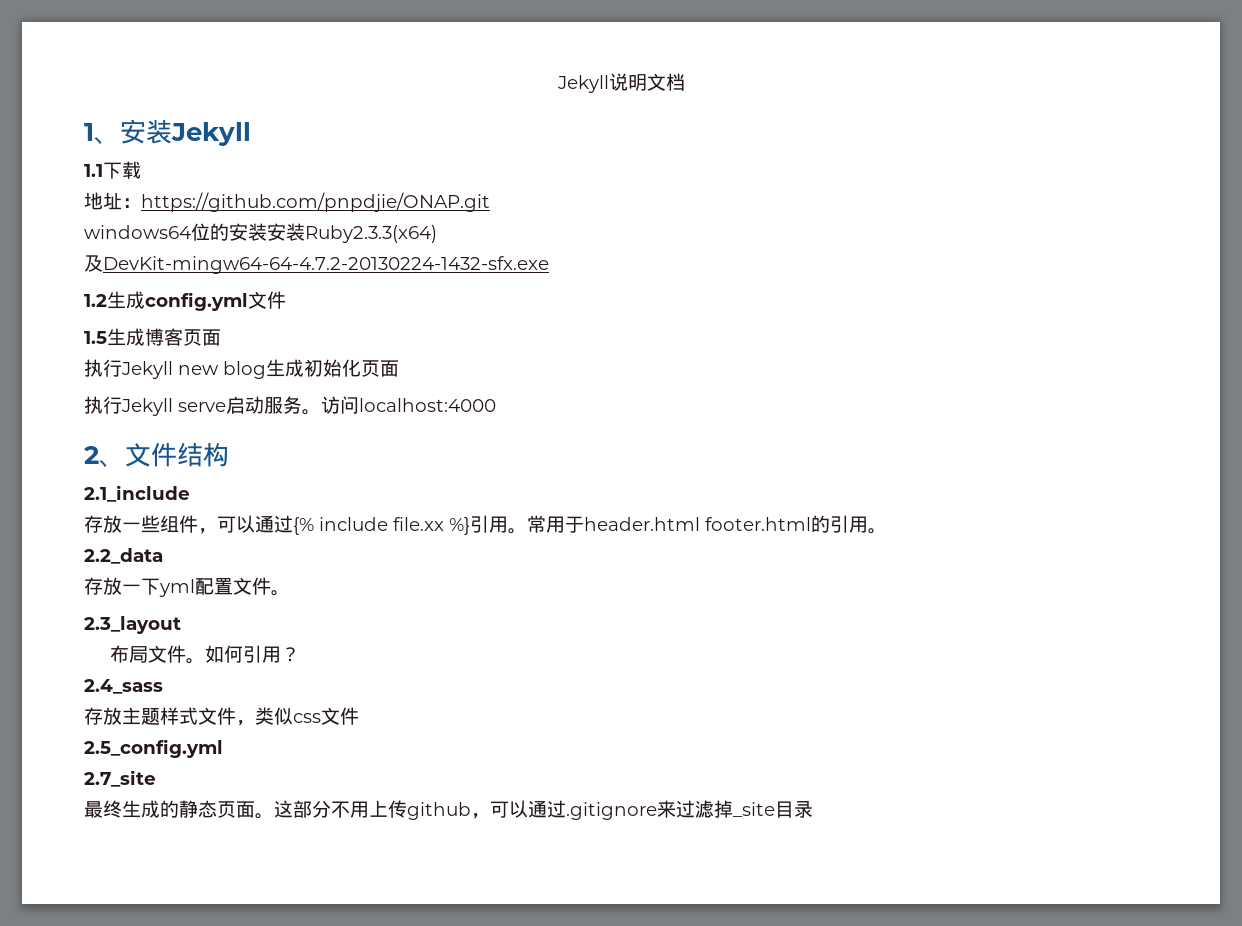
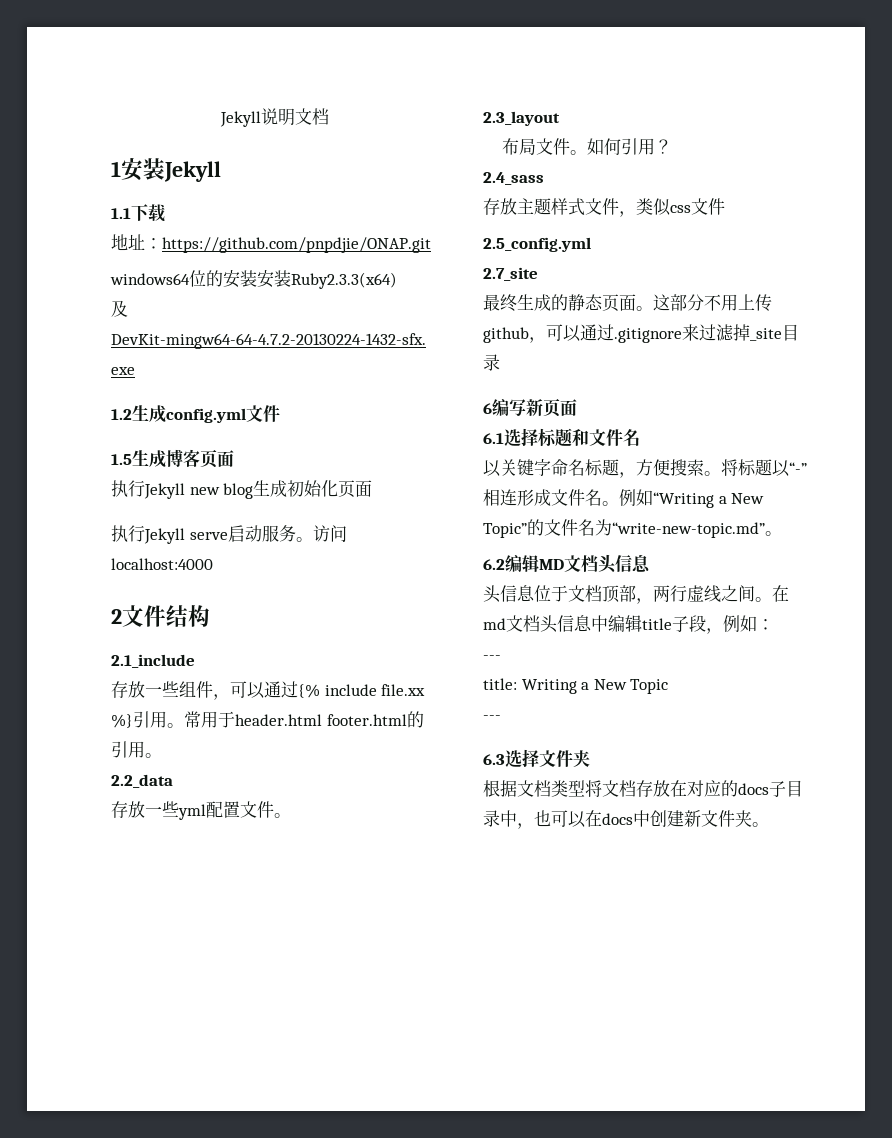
- 1、安装Jekyll
+ 1安装Jekyll
- 2、文件结构
+ 2文件结构
- 存放一下yml配置文件。
+ 存放一些yml配置文件。
+ 6编写新页面
+ 6.1选择标题和文件名
+ 以关键字命名标题，方便搜索。将标题以“-”相连形成文件名。例如“Writing a New Topic”的文件名为“write-new-topic.md”。
+ 6.2编辑MD文档头信息
+ 头信息位于文档顶部，两行虚线之间。在md文档头信息中编辑title子段，例如：
+ ---
+ title: Writing a New Topic
+ ---
+ 6.3选择文件夹
+ 根据文档类型将文档存放在对应的docs子目录中，也可以在docs中创建新文件夹。

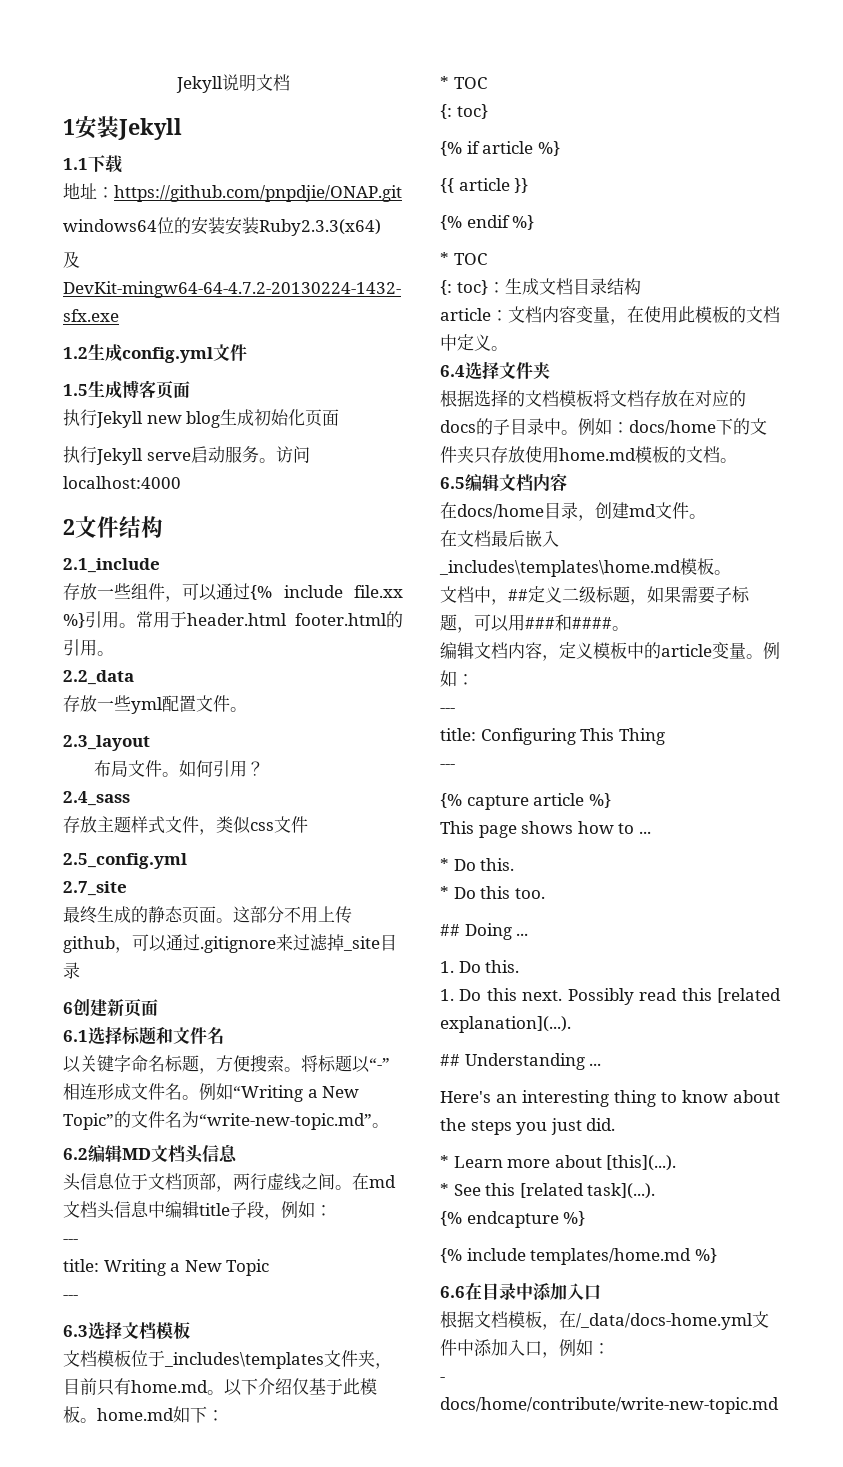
- 6编写新页面
+ 6创建新页面
- 6.3选择文件夹
+ 6.3选择文档模板
+ 文档模板位于_includes\templates文件夹，目前只有home.md。以下介绍仅基于此模板。home.md如下：
+ * TOC
+ {: toc}
+ {% if article %}
+ {{ article }}
+ {% endif %}
+ * TOC
+ {: toc}：生成文档目录结构
+ article：文档内容变量，在使用此模板的文档中定义。
+ 6.4选择文件夹
- 根据文档类型将文档存放在对应的docs子目录中，也可以在docs中创建新文件夹。
+ 根据选择的文档模板将文档存放在对应的docs的子目录中。例如：docs/home下的文件夹只存放使用home.md模板的文档。
+ 6.5编辑文档内容
+ 在docs/home目录，创建md文件。
+ 在文档最后嵌入_includes\templates\home.md模板。
+ 文档中，##定义二级标题，如果需要子标题，可以用###和####。
+ 编辑文档内容，定义模板中的article变量。例如：
+ ---
+ title: Configuring This Thing
+ ---
+ {% capture article %}
+ This page shows how to ...
+ * Do this.
+ * Do this too.
+ ## Doing ...
+ 1. Do this.
+ 1. Do this next. Possibly read this [related explanation](...).
+ ## Understanding ...
+ Here's an interesting thing to know about the steps you just did.
+ * Learn more about [this](...).
+ * See this [related task](...).
+ {% endcapture %}
+ {% include templates/home.md %}
+ 6.6在目录中添加入口
+ 根据文档模板，在/_data/docs-home.yml文件中添加入口，例如：
+ - docs/home/contribute/write-new-topic.md

